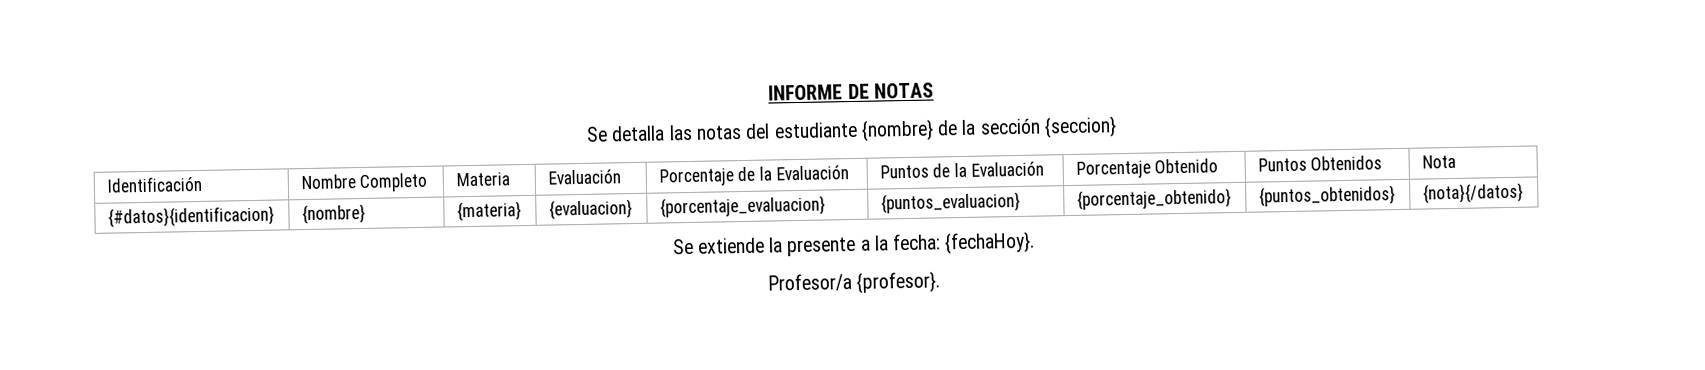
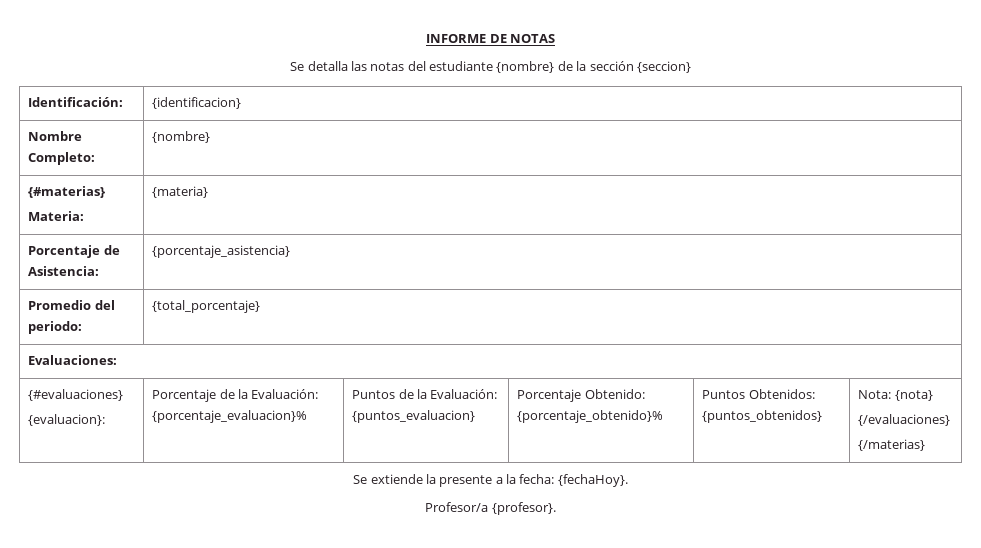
- Identificación | Nombre Completo | Materia | Evaluación | Porcentaje de la Evaluación | Puntos de la Evaluación | Porcentaje Obtenido | Puntos Obtenidos | Nota
- {#datos}{identificacion} | {nombre} | {materia} | {evaluacion} | {porcentaje_evaluacion} | {puntos_evaluacion} | {porcentaje_obtenido} | {puntos_obtenidos} | {nota}{/datos}
+ Identificación: | {identificacion}
+ Nombre Completo: | {nombre}
+ {#materias}
+ Materia: | {materia}
+ Porcentaje de Asistencia: | {porcentaje_asistencia}
+ Promedio del periodo: | {total_porcentaje}
+ Evaluaciones:
+ {#evaluaciones}
+ {evaluacion}: | Porcentaje de la Evaluación: {porcentaje_evaluacion}% | Puntos de la Evaluación: {puntos_evaluacion} | Porcentaje Obtenido: {porcentaje_obtenido}% | Puntos Obtenidos: {puntos_obtenidos} | Nota: {nota}
+ {/evaluaciones}
+ {/materias}

